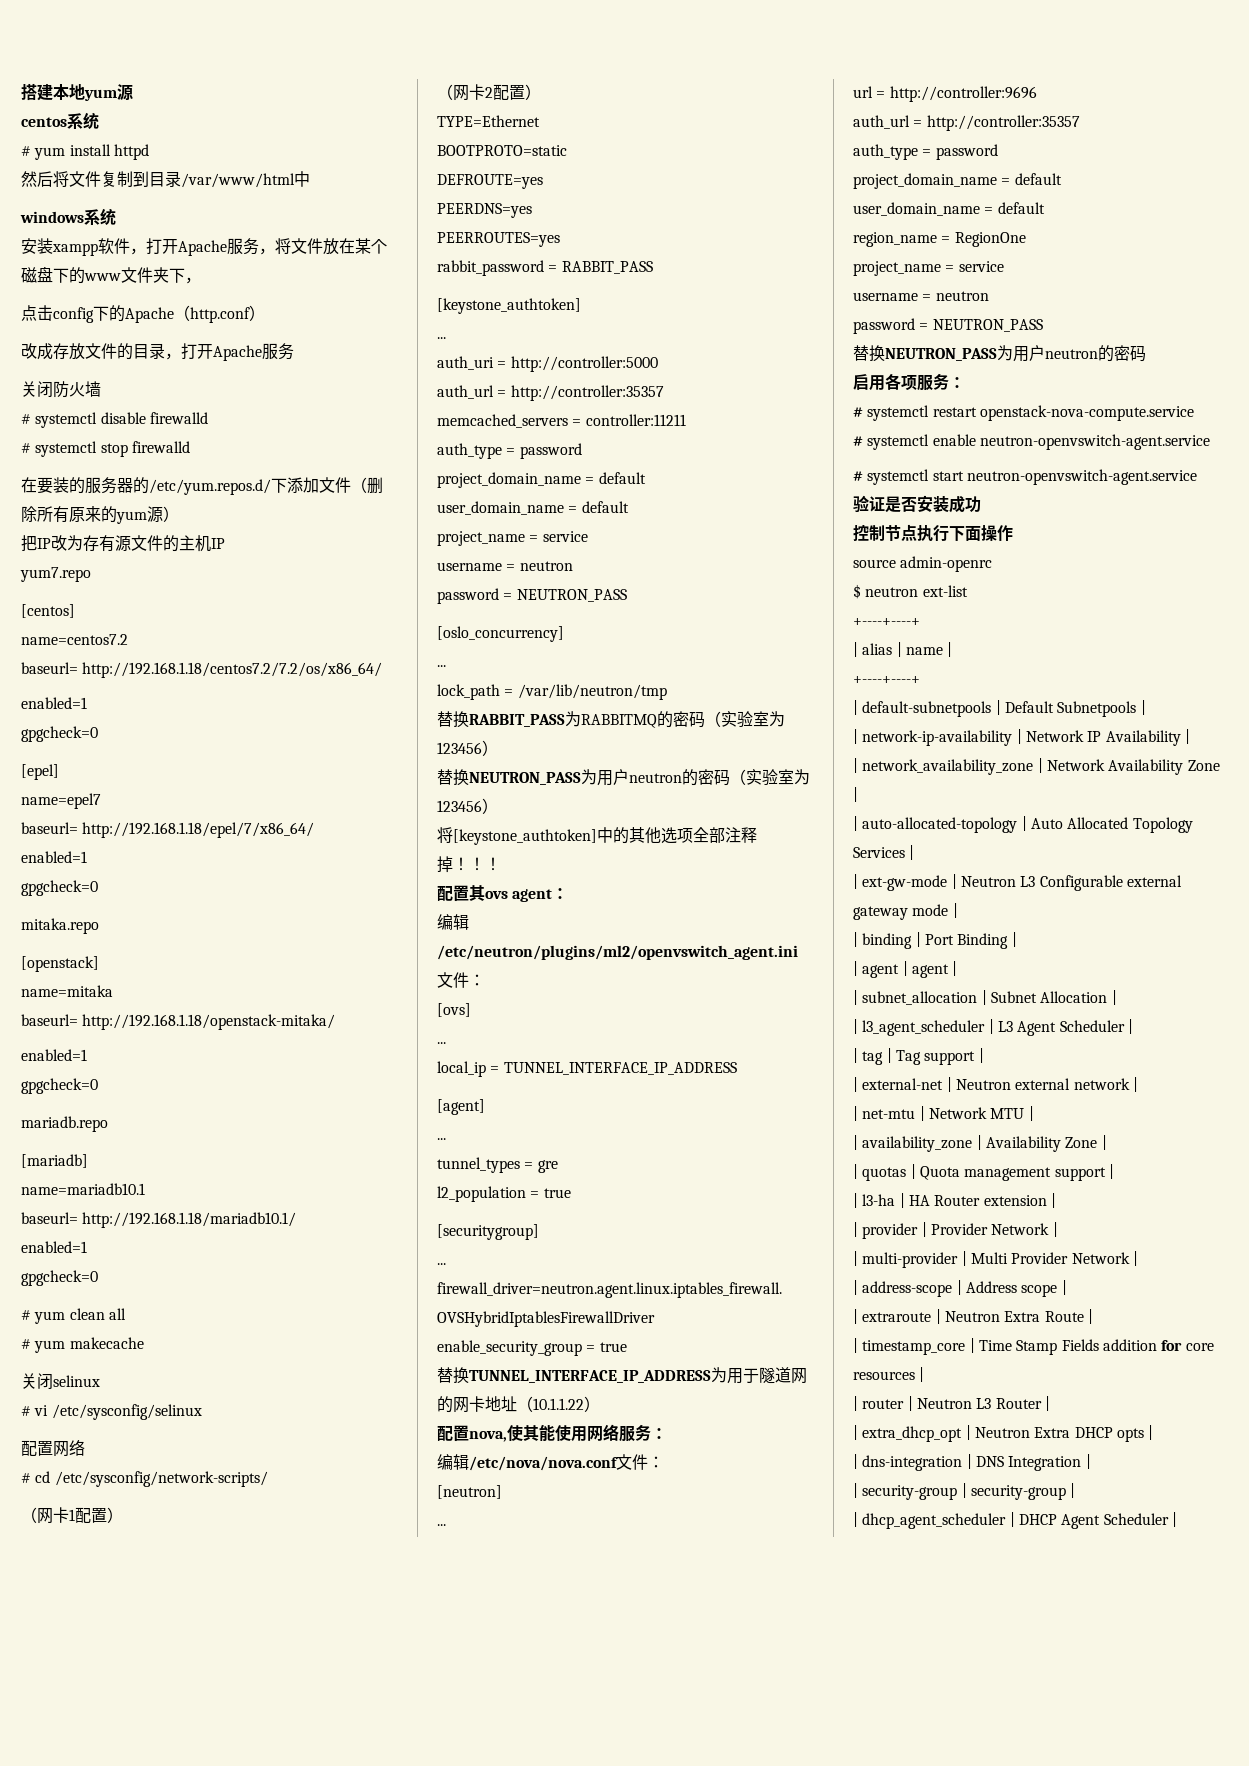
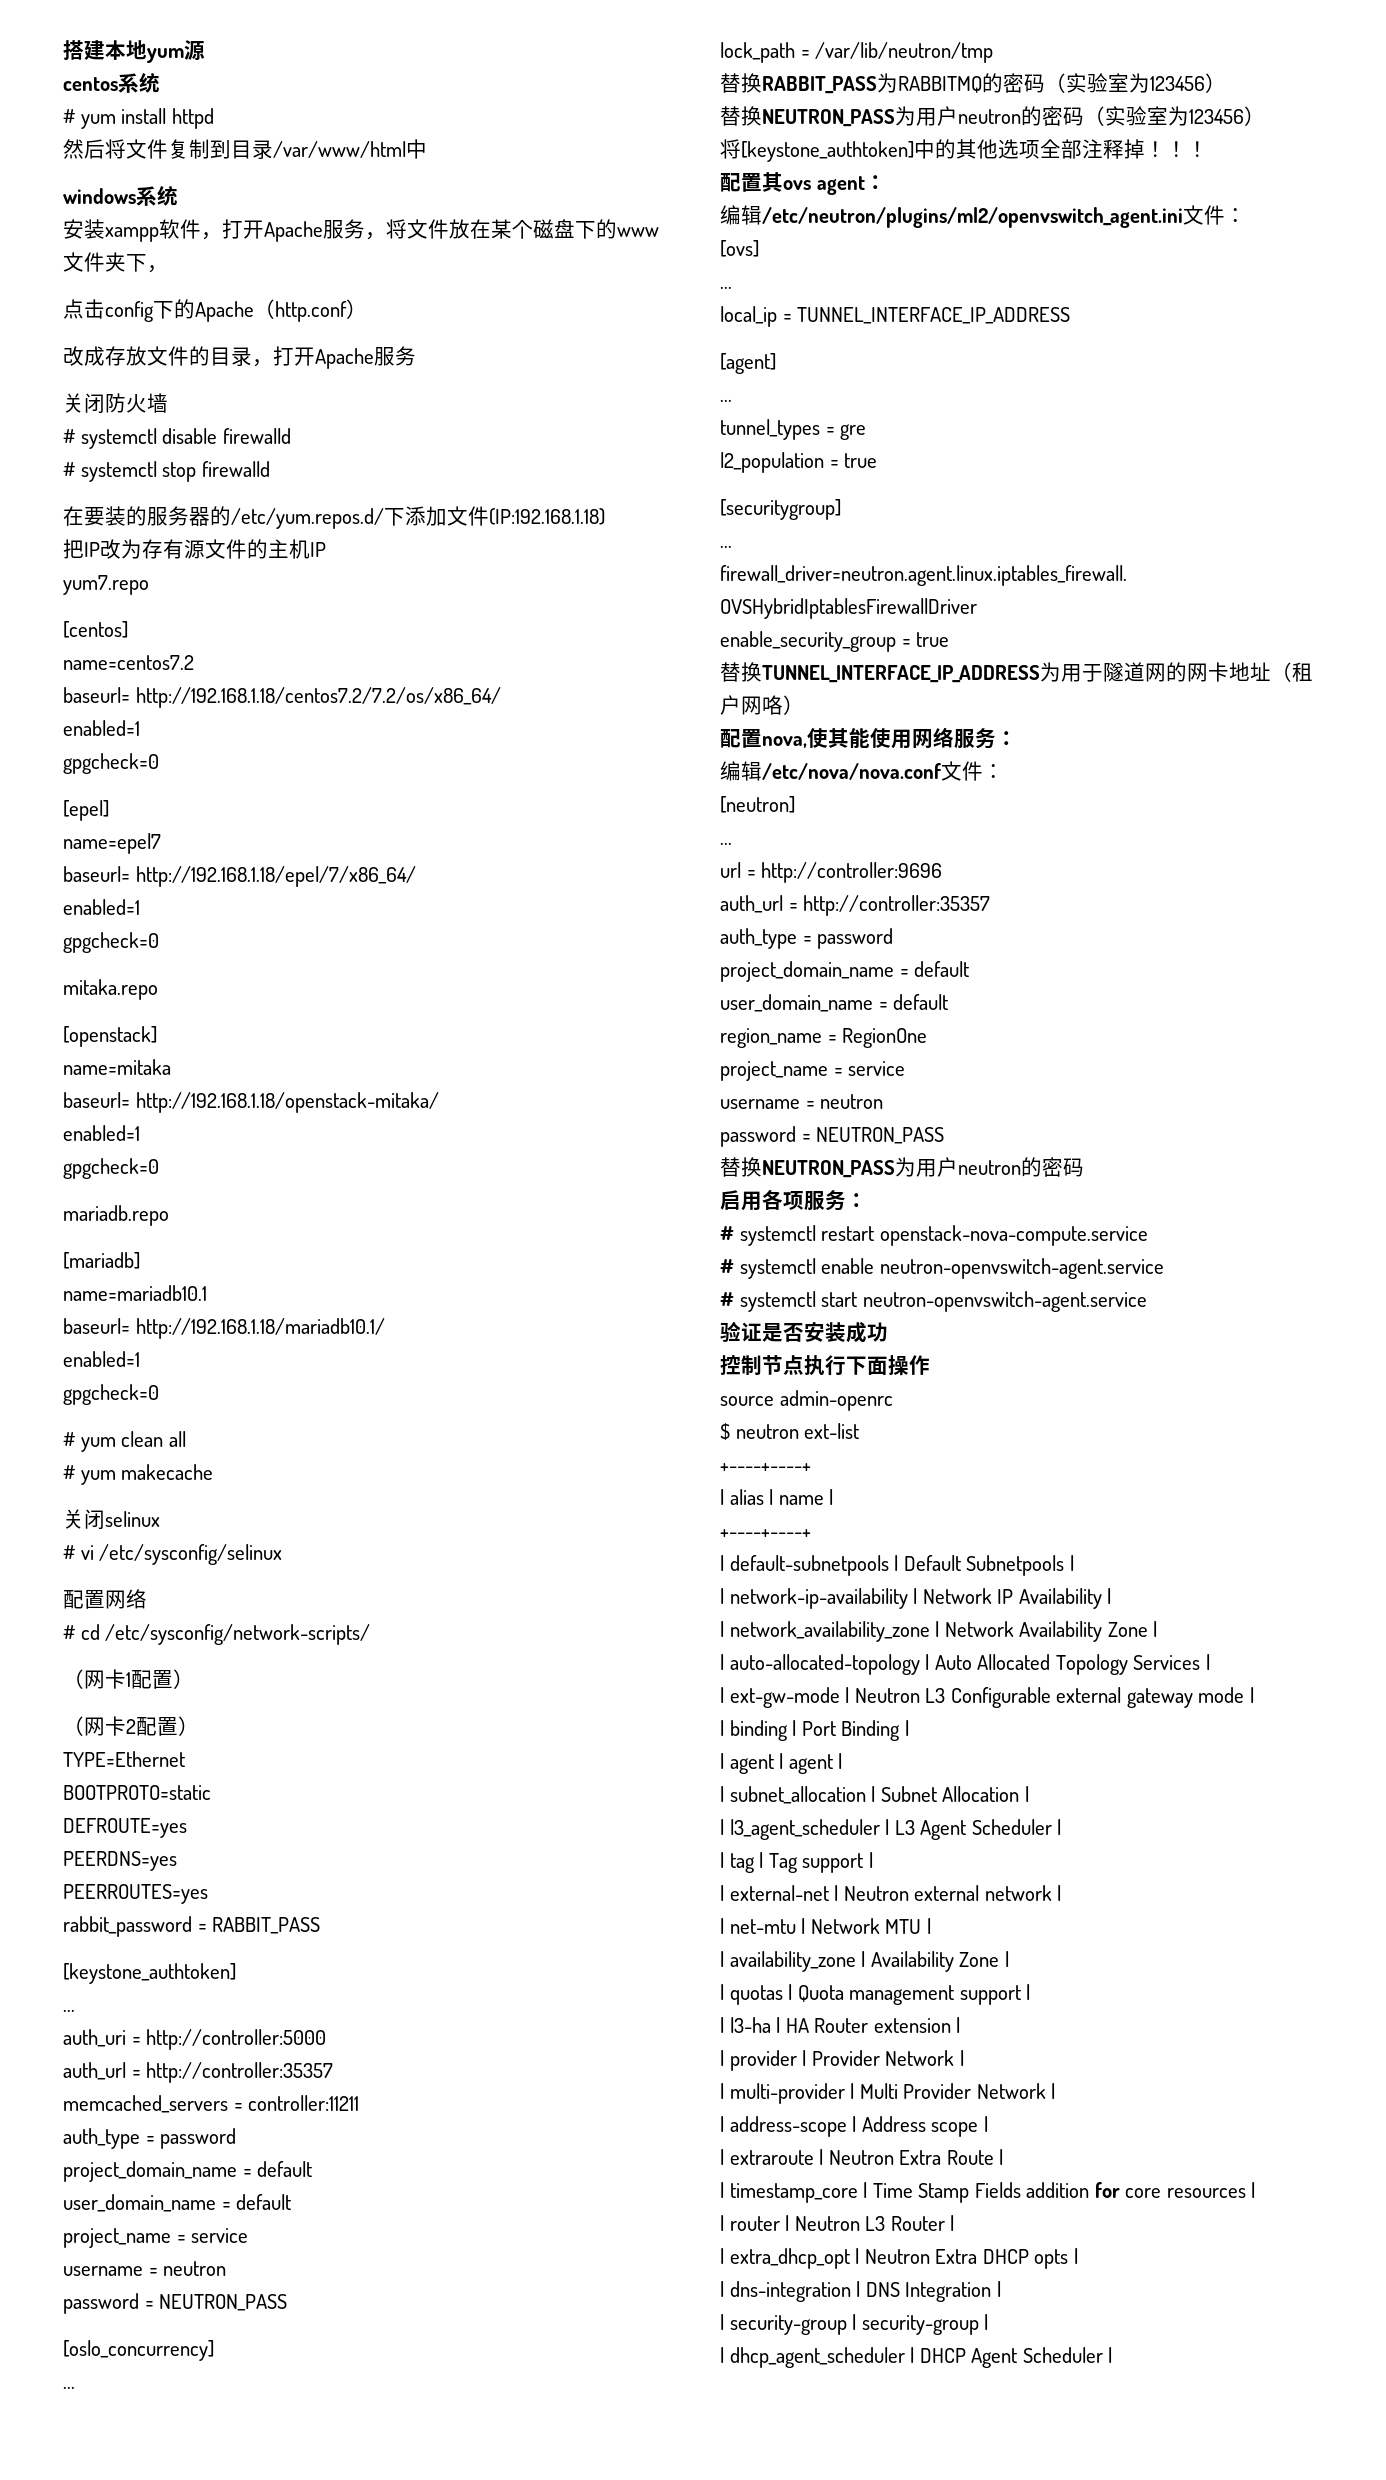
- 在要装的服务器的/etc/yum.repos.d/下添加文件（删除所有原来的yum源）
+ 在要装的服务器的/etc/yum.repos.d/下添加文件(IP:192.168.1.18)
- 替换TUNNEL_INTERFACE_IP_ADDRESS为用于隧道网的网卡地址（10.1.1.22）
+ 替换TUNNEL_INTERFACE_IP_ADDRESS为用于隧道网的网卡地址（租户网咯）

